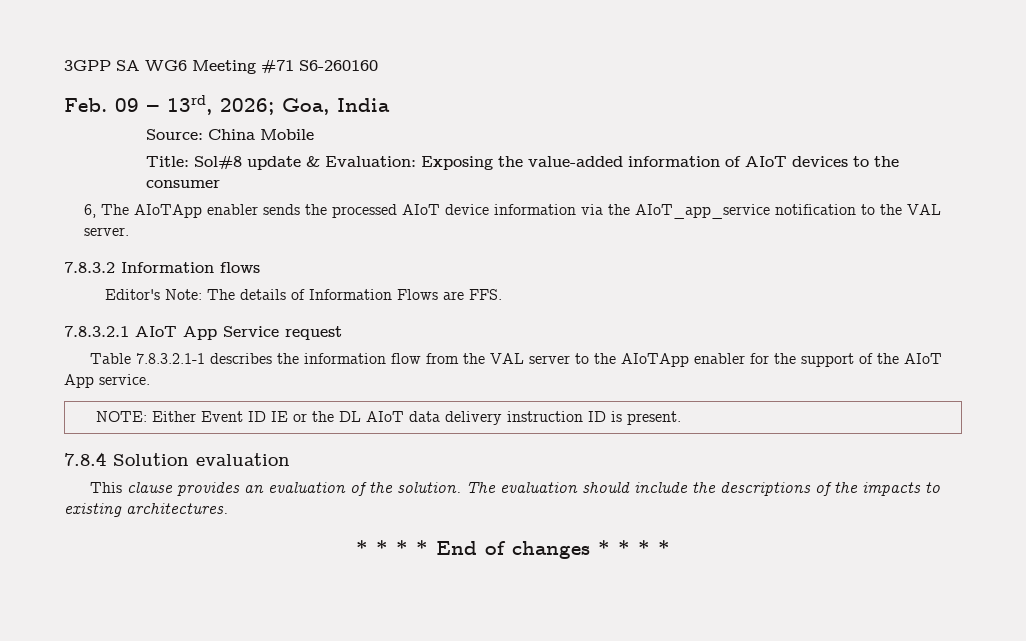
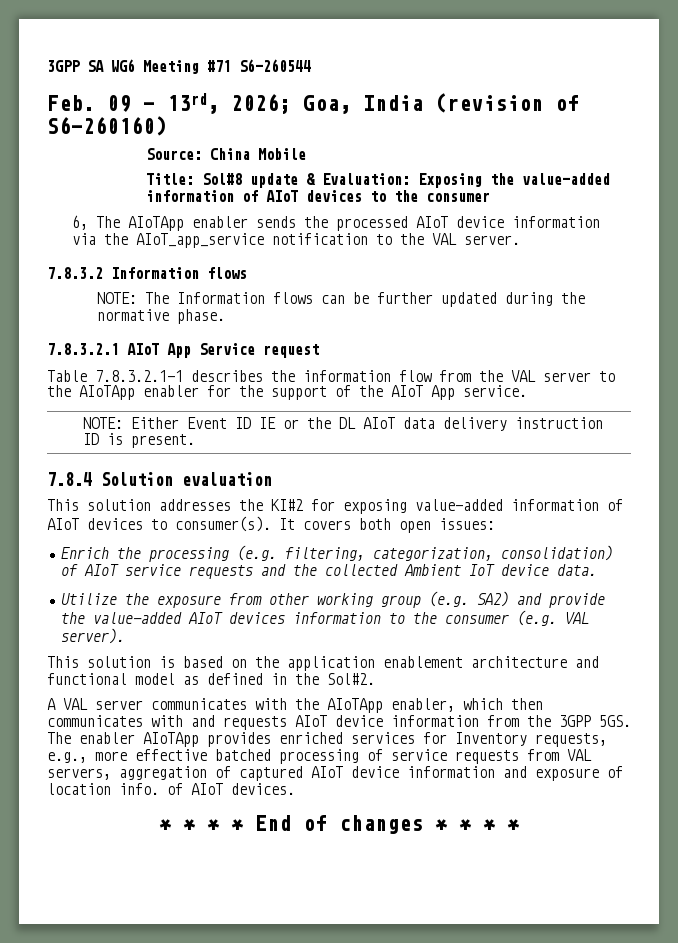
- 3GPP SA WG6 Meeting #71 S6-260160
+ 3GPP SA WG6 Meeting #71 S6-260544
- Feb. 09 – 13rd, 2026; Goa, India
+ Feb. 09 – 13rd, 2026; Goa, India (revision of S6-260160)
- Editor's Note: The details of Information Flows are FFS.
+ NOTE: The Information flows can be further updated during the normative phase.
- This clause provides an evaluation of the solution. The evaluation should include the descriptions of the impacts to existing architectures.
+ This solution addresses the KI#2 for exposing value-added information of AIoT devices to consumer(s). It covers both open issues:
+ Enrich the processing (e.g. filtering, categorization, consolidation) of AIoT service requests and the collected Ambient IoT device data.
+ Utilize the exposure from other working group (e.g. SA2) and provide the value-added AIoT devices information to the consumer (e.g. VAL server).
+ This solution is based on the application enablement architecture and functional model as defined in the Sol#2.
+ A VAL server communicates with the AIoTApp enabler, which then communicates with and requests AIoT device information from the 3GPP 5GS. The enabler AIoTApp provides enriched services for Inventory requests, e.g., more effective batched processing of service requests from VAL servers, aggregation of captured AIoT device information and exposure of location info. of AIoT devices.

